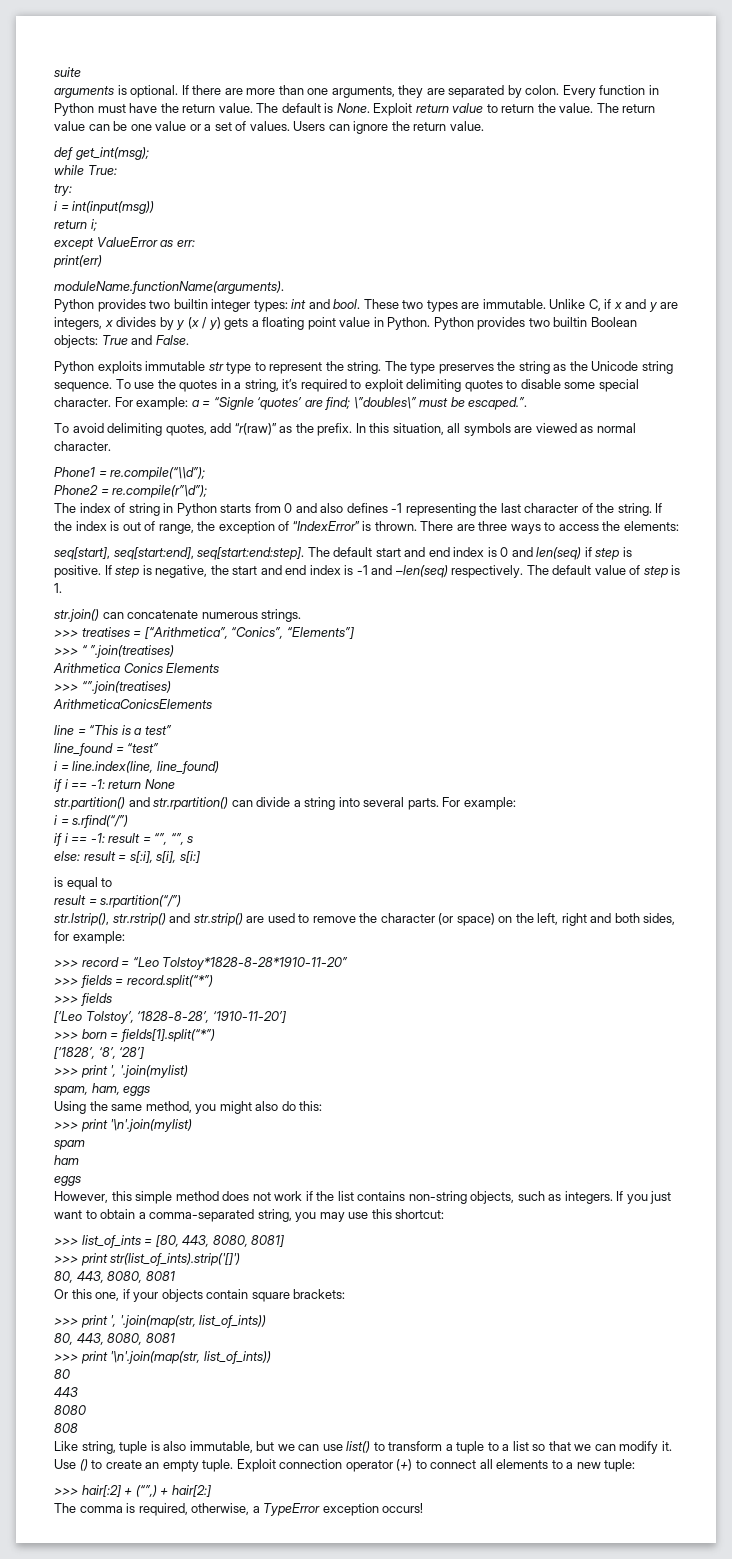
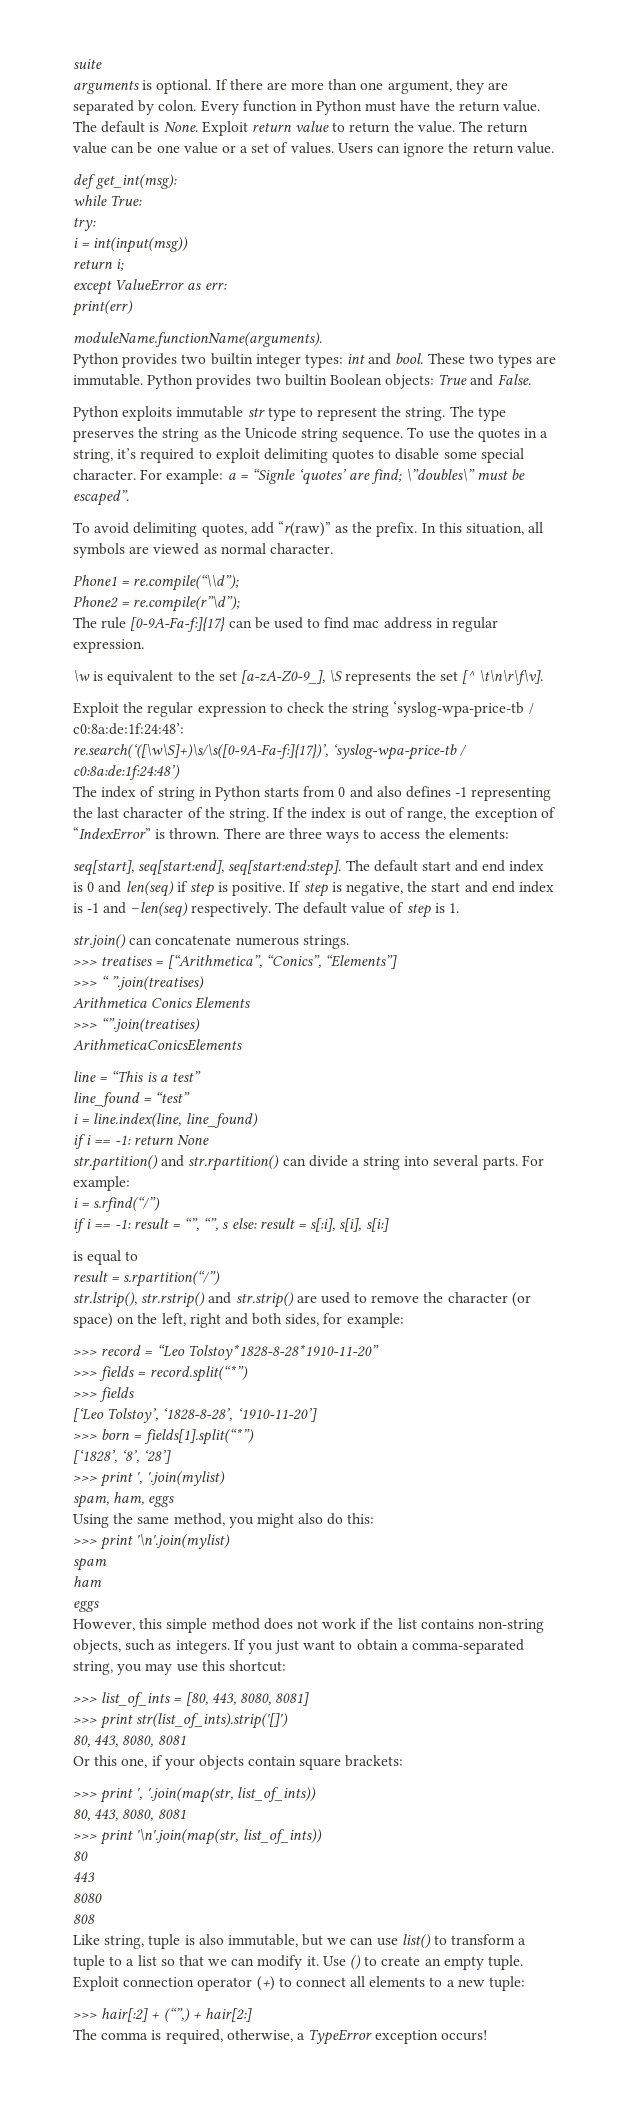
- If there are more than one arguments, they are separated by colon.
+ If there are more than one argument, they are separated by colon.
- def get_int(msg);
+ def get_int(msg):
- Unlike C, if x and y are integers, x divides by y (x / y) gets a floating point value in Python.
- For example: a = “Signle ‘quotes’ are find; \”doubles\” must be escaped.”.
+ For example: a = “Signle ‘quotes’ are find; \”doubles\” must be escaped”.
+ The rule [0-9A-Fa-f:]{17} can be used to find mac address in regular expression.
+ \w is equivalent to the set [a-zA-Z0-9_], \S represents the set [^ \t\n\r\f\v].
+ Exploit the regular expression to check the string ‘syslog-wpa-price-tb / c0:8a:de:1f:24:48’:
+ re.search(‘([\w\S]+)\s/\s([0-9A-Fa-f:]{17})’, ‘syslog-wpa-price-tb / c0:8a:de:1f:24:48’)
- if i == -1: result = “”, “”, s
- else: result = s[:i], s[i], s[i:]
+ if i == -1: result = “”, “”, s else: result = s[:i], s[i], s[i:]

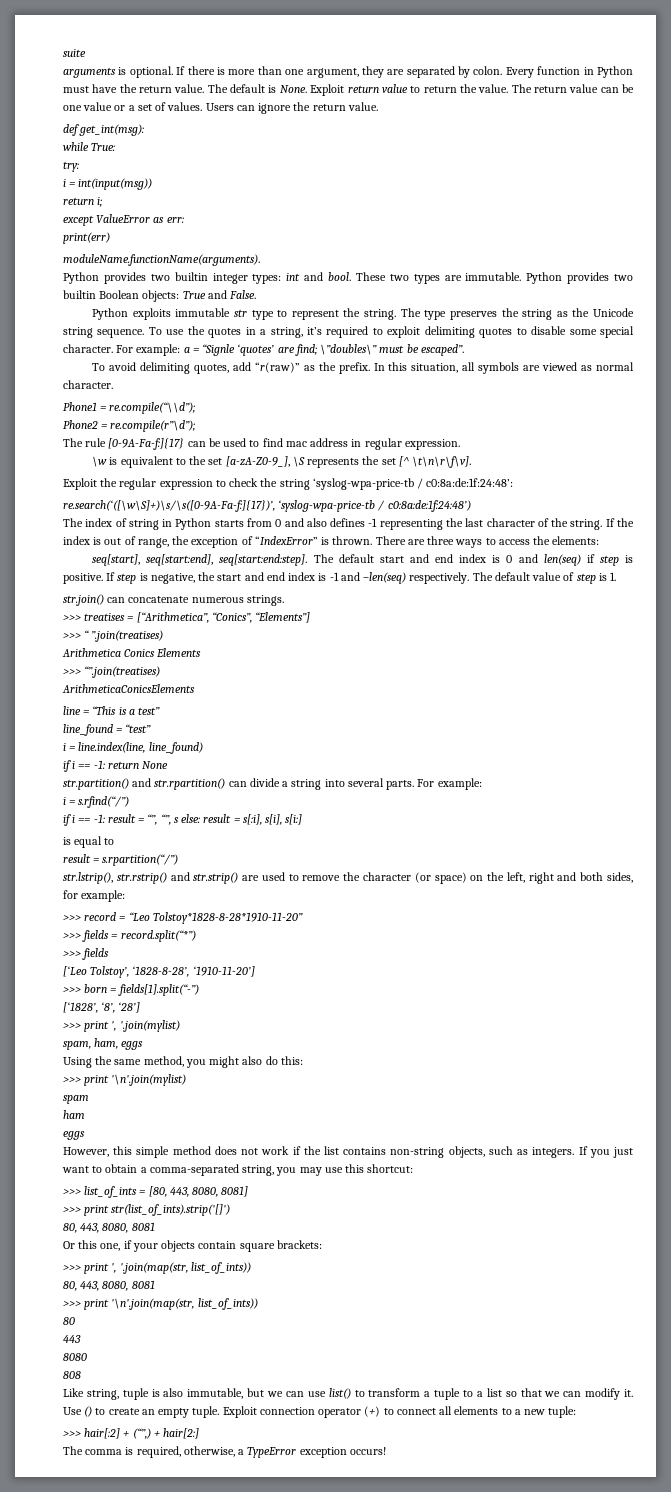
- If there are more than one argument, they are separated by colon.
+ If there is more than one argument, they are separated by colon.
- >>> born = fields[1].split(“*”)
+ >>> born = fields[1].split(“-”)

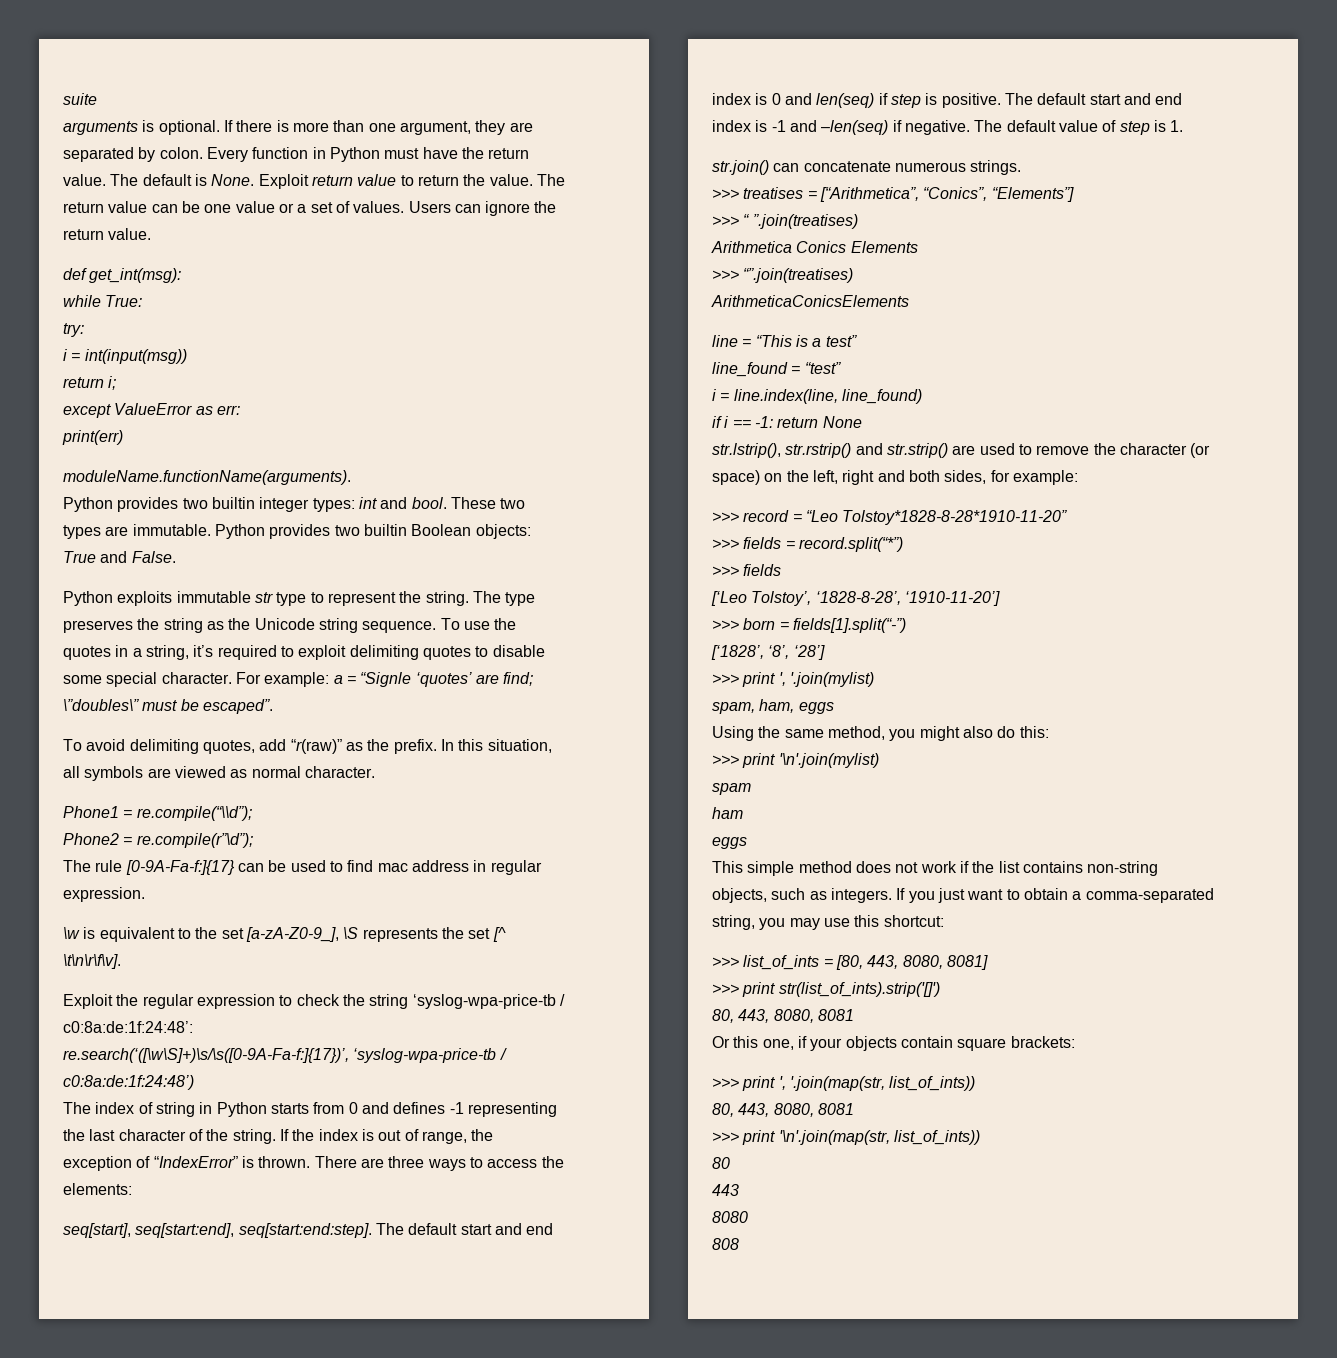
- The index of string in Python starts from 0 and also defines -1 representing the last character of the string.
+ The index of string in Python starts from 0 and defines -1 representing the last character of the string.
- If step is negative, the start and end index is -1 and –len(seq) respectively.
+ The default start and end index is -1 and –len(seq) if negative.
- str.partition() and str.rpartition() can divide a string into several parts. For example:
- i = s.rfind(“/”)
- if i == -1: result = “”, “”, s else: result = s[:i], s[i], s[i:]
- is equal to
- result = s.rpartition(“/”)
- However, this simple method does not work if the list contains non-string objects, such as integers.
+ This simple method does not work if the list contains non-string objects, such as integers.
- Like string, tuple is also immutable, but we can use list() to transform a tuple to a list so that we can modify it. Use () to create an empty tuple. Exploit connection operator (+) to connect all elements to a new tuple:
- >>> hair[:2] + (“”,) + hair[2:]
- The comma is required, otherwise, a TypeError exception occurs!

